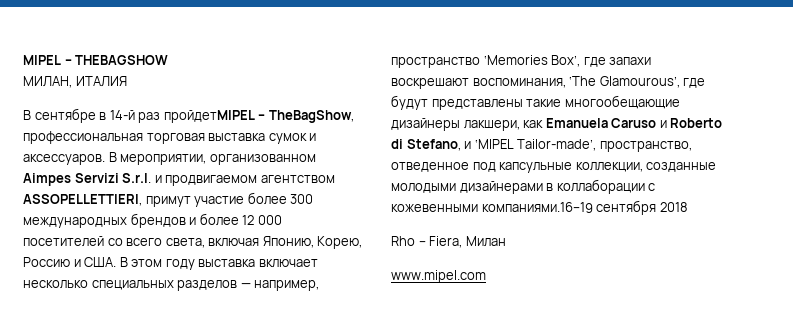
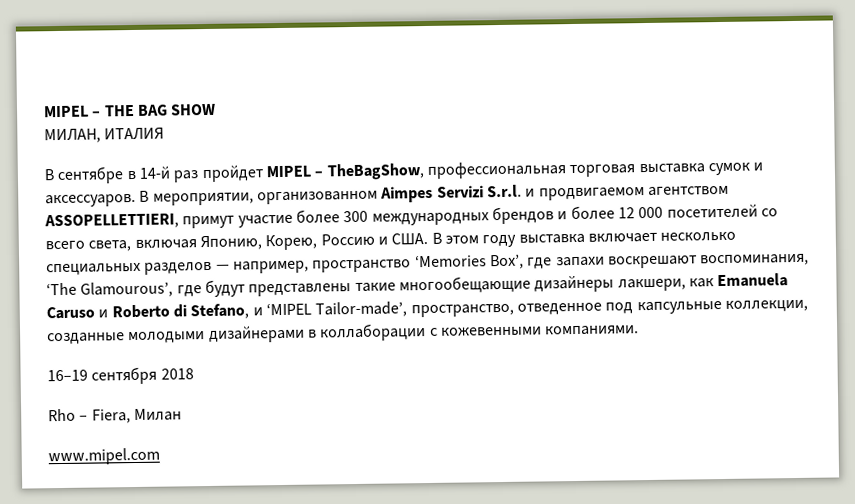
- MIPEL – THEBAGSHOW
+ MIPEL – THE BAG SHOW
- В сентябре в 14-й раз пройдетMIPEL – TheBagShow, профессиональная торговая выставка сумок и аксессуаров.
+ В сентябре в 14-й раз пройдет MIPEL – TheBagShow, профессиональная торговая выставка сумок и аксессуаров.
- В мероприятии, организованном Aimpes Servizi S.r.l. и продвигаемом агентством ASSOPELLETTIERI, примут участие более 300 международных брендов и более 12 000 посетителей со всего света, включая Японию, Корею, Россию и США. В этом году выставка включает несколько специальных разделов — например, пространство ‘Memories Box’, где запахи воскрешают воспоминания, ‘The Glamourous’, где будут представлены такие многообещающие дизайнеры лакшери, как Emanuela Caruso и Roberto di Stefano, и ‘MIPEL Tailor-made’, пространство, отведенное под капсульные коллекции, созданные молодыми дизайнерами в коллаборации с кожевенными компаниями.16–19 сентября 2018
+ В мероприятии, организованном Aimpes Servizi S.r.l. и продвигаемом агентством ASSOPELLETTIERI, примут участие более 300 международных брендов и более 12 000 посетителей со всего света, включая Японию, Корею, Россию и США. В этом году выставка включает несколько специальных разделов — например, пространство ‘Memories Box’, где запахи воскрешают воспоминания, ‘The Glamourous’, где будут представлены такие многообещающие дизайнеры лакшери, как Emanuela Caruso и Roberto di Stefano, и ‘MIPEL Tailor-made’, пространство, отведенное под капсульные коллекции, созданные молодыми дизайнерами в коллаборации с кожевенными компаниями.
+ 16–19 сентября 2018

